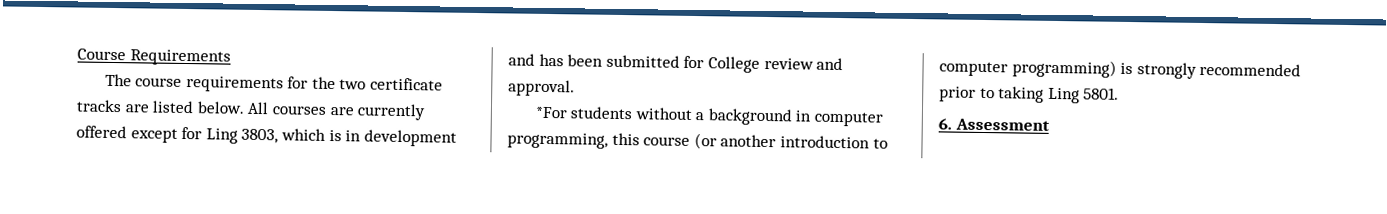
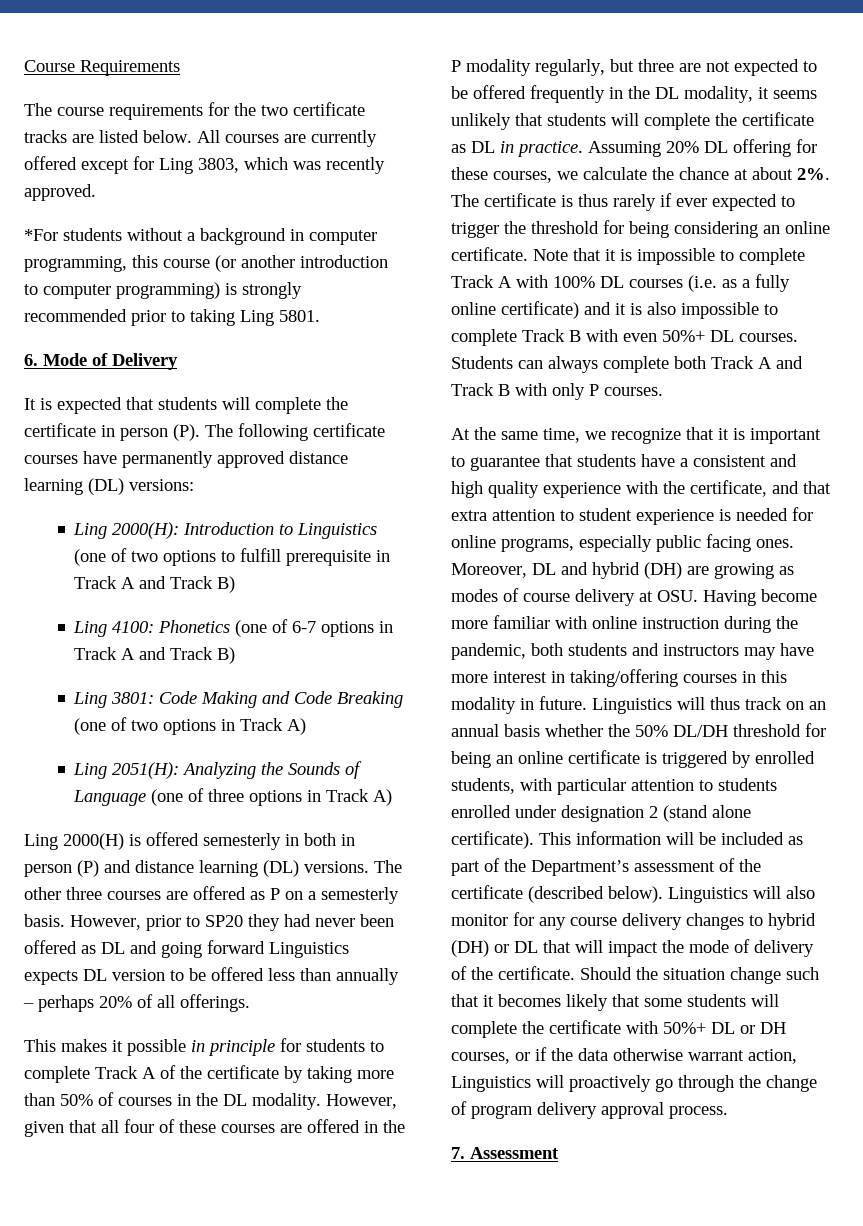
- All courses are currently offered except for Ling 3803, which is in development and has been submitted for College review and approval.
+ All courses are currently offered except for Ling 3803, which was recently approved.
- 6. Assessment
+ 6. Mode of Delivery
+ It is expected that students will complete the certificate in person (P). The following certificate courses have permanently approved distance learning (DL) versions:
+ Ling 2000(H): Introduction to Linguistics (one of two options to fulfill prerequisite in Track A and Track B)
+ Ling 4100: Phonetics (one of 6-7 options in Track A and Track B)
+ Ling 3801: Code Making and Code Breaking (one of two options in Track A)
+ Ling 2051(H): Analyzing the Sounds of Language (one of three options in Track A)
+ Ling 2000(H) is offered semesterly in both in person (P) and distance learning (DL) versions. The other three courses are offered as P on a semesterly basis. However, prior to SP20 they had never been offered as DL and going forward Linguistics expects DL version to be offered less than annually – perhaps 20% of all offerings.
+ This makes it possible in principle for students to complete Track A of the certificate by taking more than 50% of courses in the DL modality. However, given that all four of these courses are offered in the P modality regularly, but three are not expected to be offered frequently in the DL modality, it seems unlikely that students will complete the certificate as DL in practice. Assuming 20% DL offering for these courses, we calculate the chance at about 2%. The certificate is thus rarely if ever expected to trigger the threshold for being considering an online certificate. Note that it is impossible to complete Track A with 100% DL courses (i.e. as a fully online certificate) and it is also impossible to complete Track B with even 50%+ DL courses. Students can always complete both Track A and Track B with only P courses.
+ At the same time, we recognize that it is important to guarantee that students have a consistent and high quality experience with the certificate, and that extra attention to student experience is needed for online programs, especially public facing ones. Moreover, DL and hybrid (DH) are growing as modes of course delivery at OSU. Having become more familiar with online instruction during the pandemic, both students and instructors may have more interest in taking/offering courses in this modality in future. Linguistics will thus track on an annual basis whether the 50% DL/DH threshold for being an online certificate is triggered by enrolled students, with particular attention to students enrolled under designation 2 (stand alone certificate). This information will be included as part of the Department’s assessment of the certificate (described below). Linguistics will also monitor for any course delivery changes to hybrid (DH) or DL that will impact the mode of delivery of the certificate. Should the situation change such that it becomes likely that some students will complete the certificate with 50%+ DL or DH courses, or if the data otherwise warrant action, Linguistics will proactively go through the change of program delivery approval process.
+ 7. Assessment

